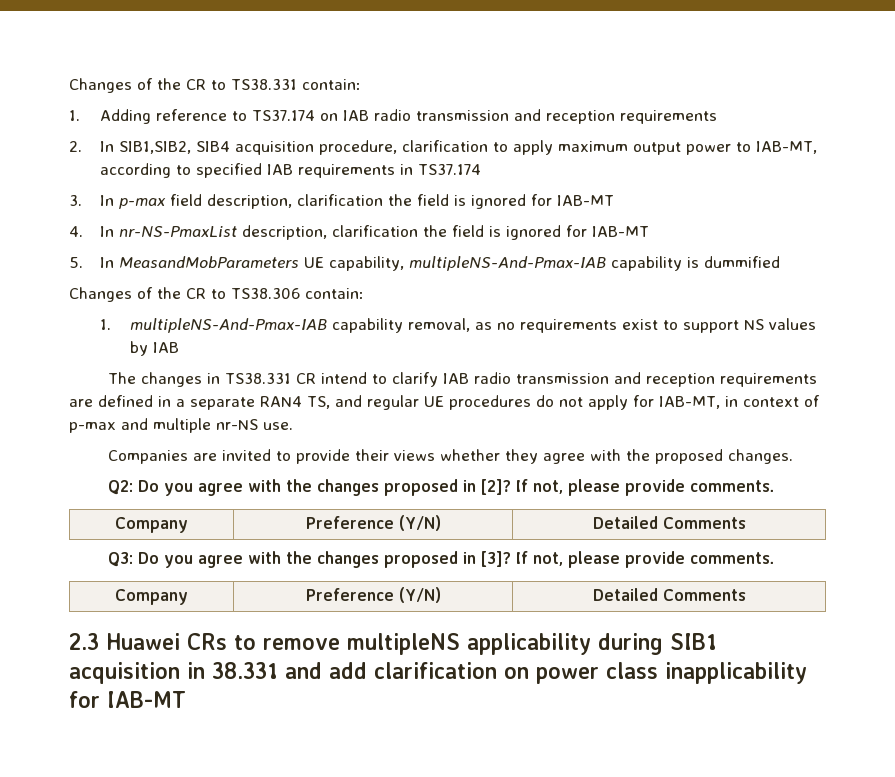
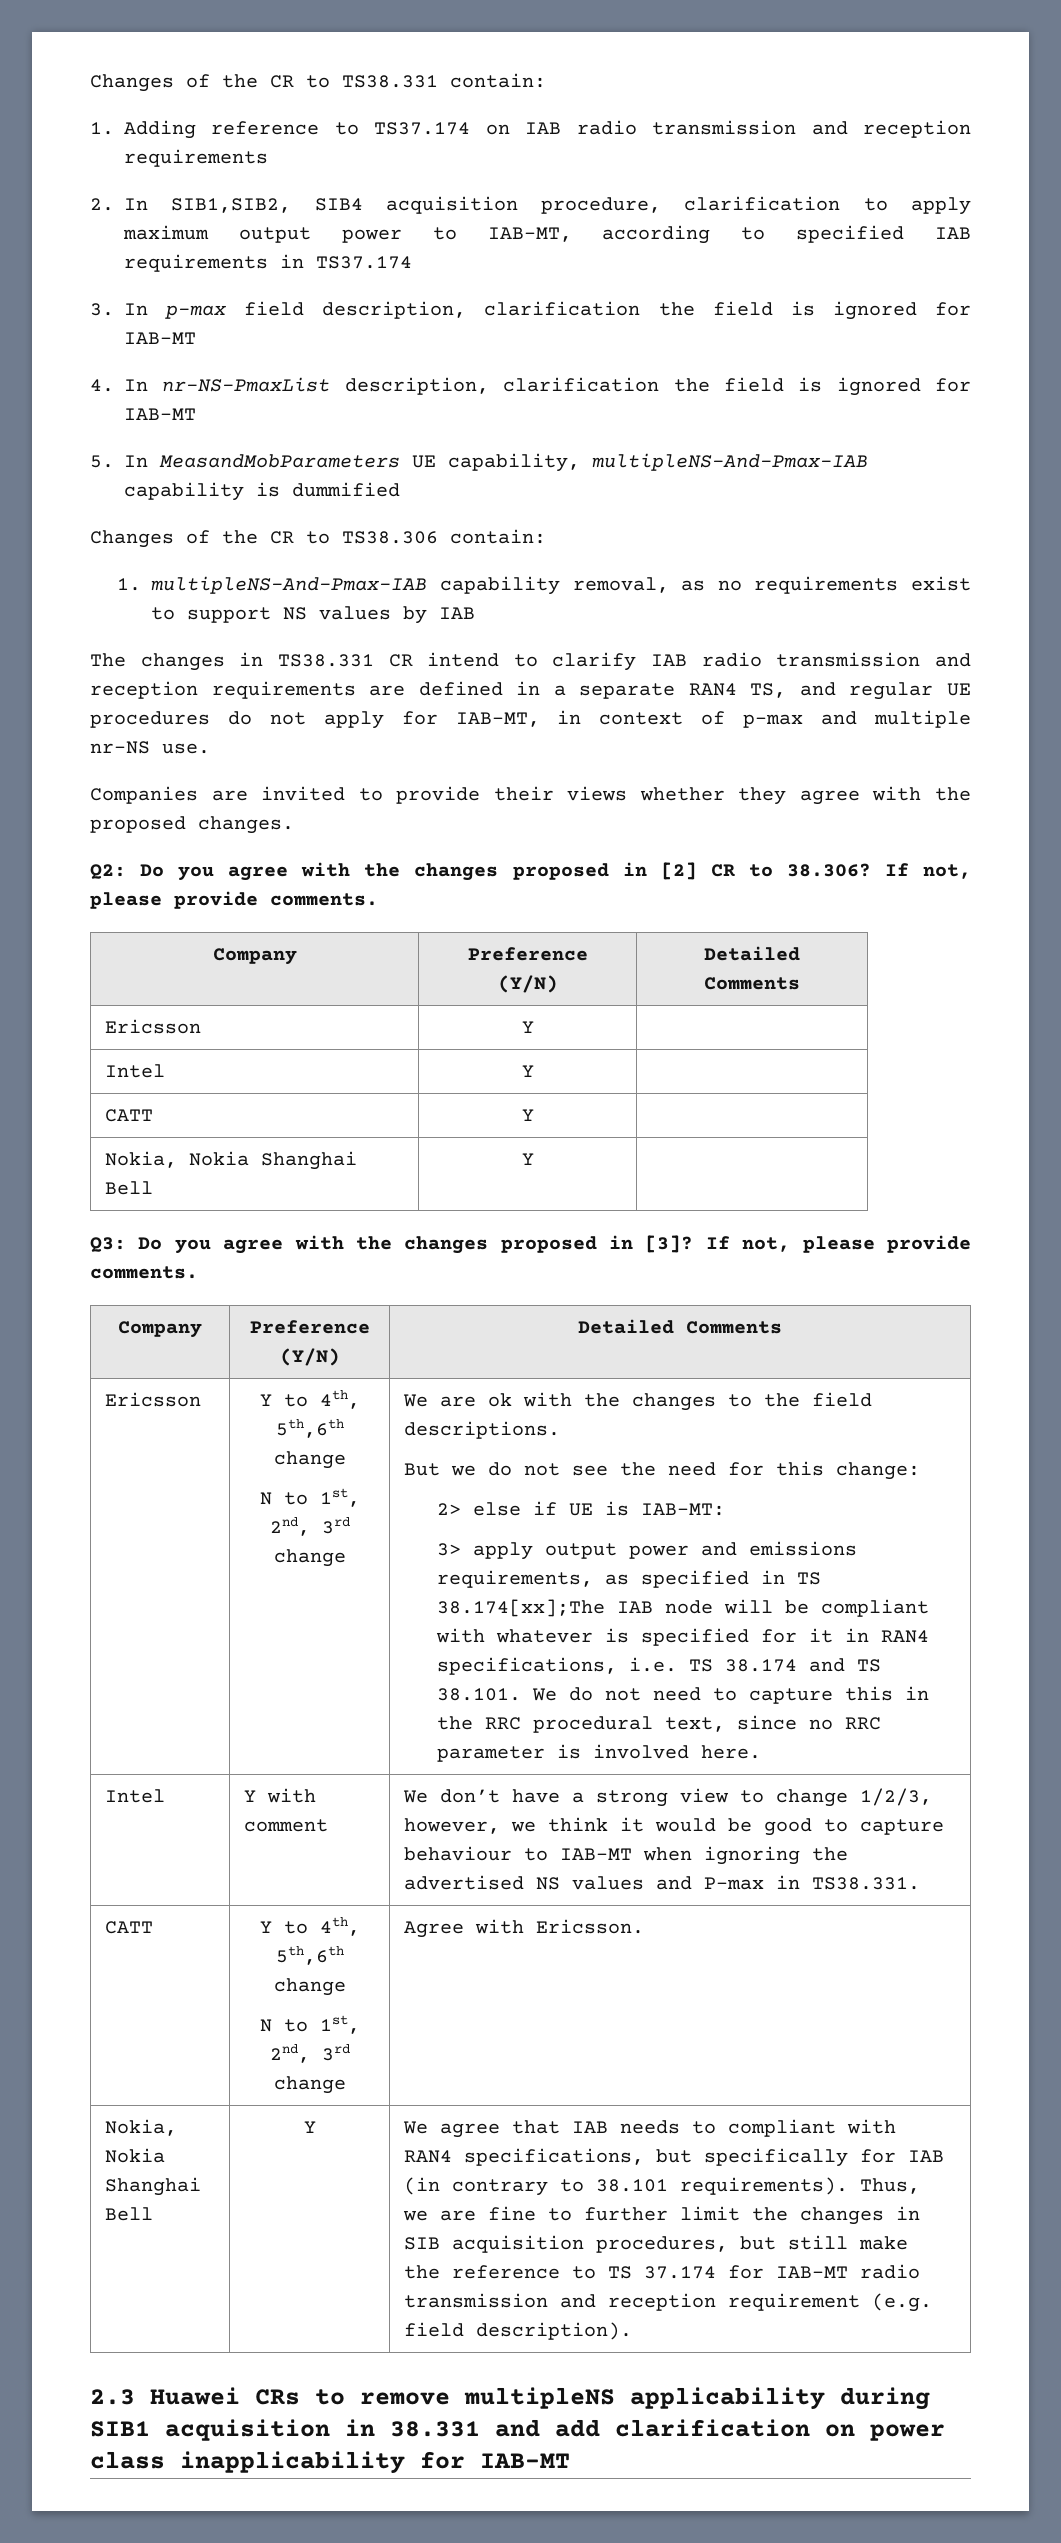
- Q2: Do you agree with the changes proposed in [2]?
+ Q2: Do you agree with the changes proposed in [2] CR to 38.306?
+ Ericsson | Y |
+ Intel | Y |
+ CATT | Y |
+ Nokia, Nokia Shanghai Bell | Y |
+ Ericsson | Y to 4th, 5th,6th change
+ N to 1st, 2nd, 3rd change | We are ok with the changes to the field descriptions.
+ But we do not see the need for this change:
+ 2> else if UE is IAB-MT:
+ 3> apply output power and emissions requirements, as specified in TS 38.174[xx];The IAB node will be compliant with whatever is specified for it in RAN4 specifications, i.e. TS 38.174 and TS 38.101. We do not need to capture this in the RRC procedural text, since no RRC parameter is involved here.
+ Intel | Y with comment | We don’t have a strong view to change 1/2/3, however, we think it would be good to capture behaviour to IAB-MT when ignoring the advertised NS values and P-max in TS38.331.
+ CATT | Y to 4th, 5th,6th change
+ N to 1st, 2nd, 3rd change | Agree with Ericsson.
+ Nokia, Nokia Shanghai Bell | Y | We agree that IAB needs to compliant with RAN4 specifications, but specifically for IAB (in contrary to 38.101 requirements). Thus, we are fine to further limit the changes in SIB acquisition procedures, but still make the reference to TS 37.174 for IAB-MT radio transmission and reception requirement (e.g. field description).

